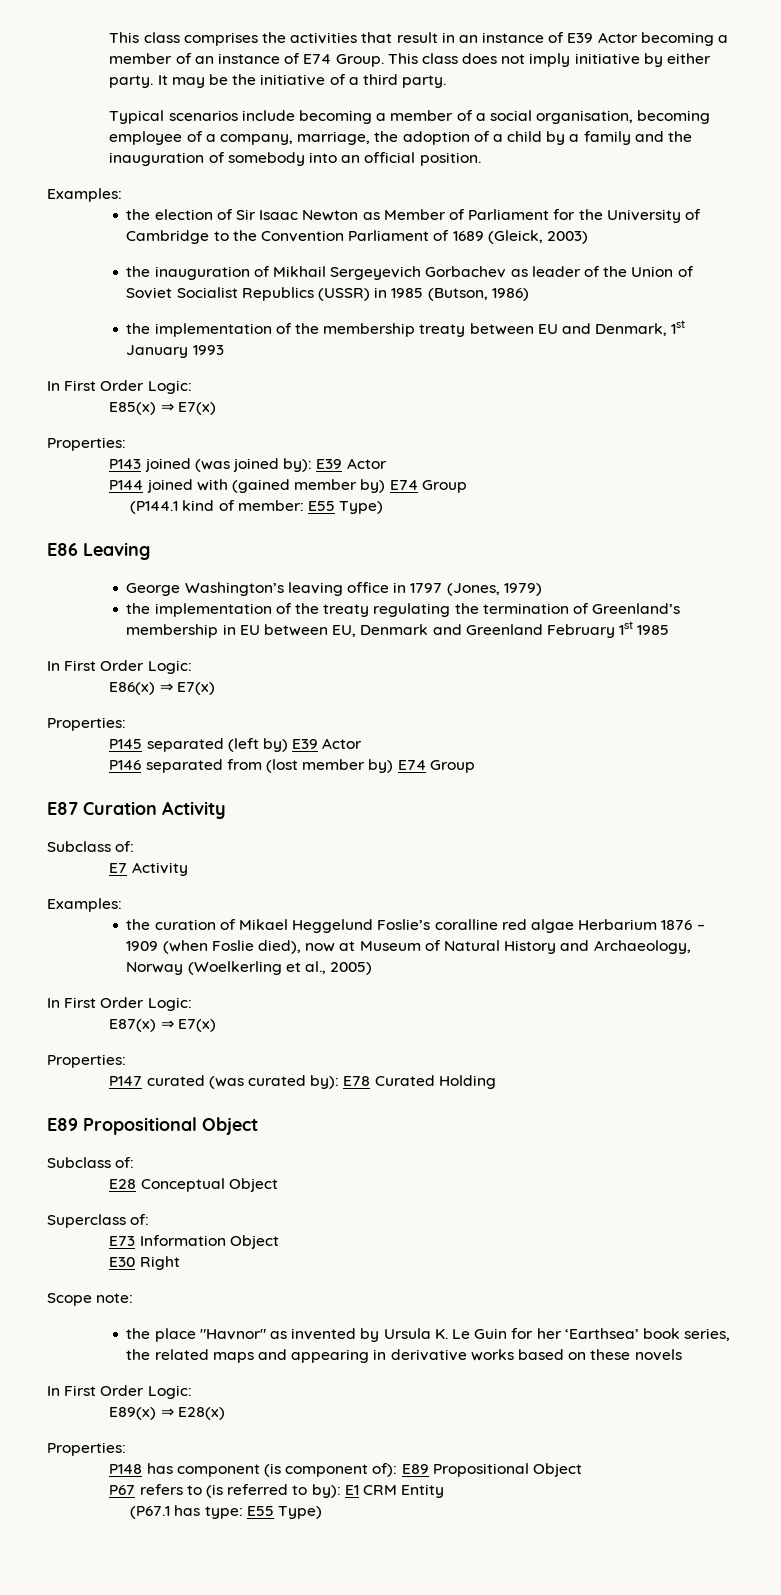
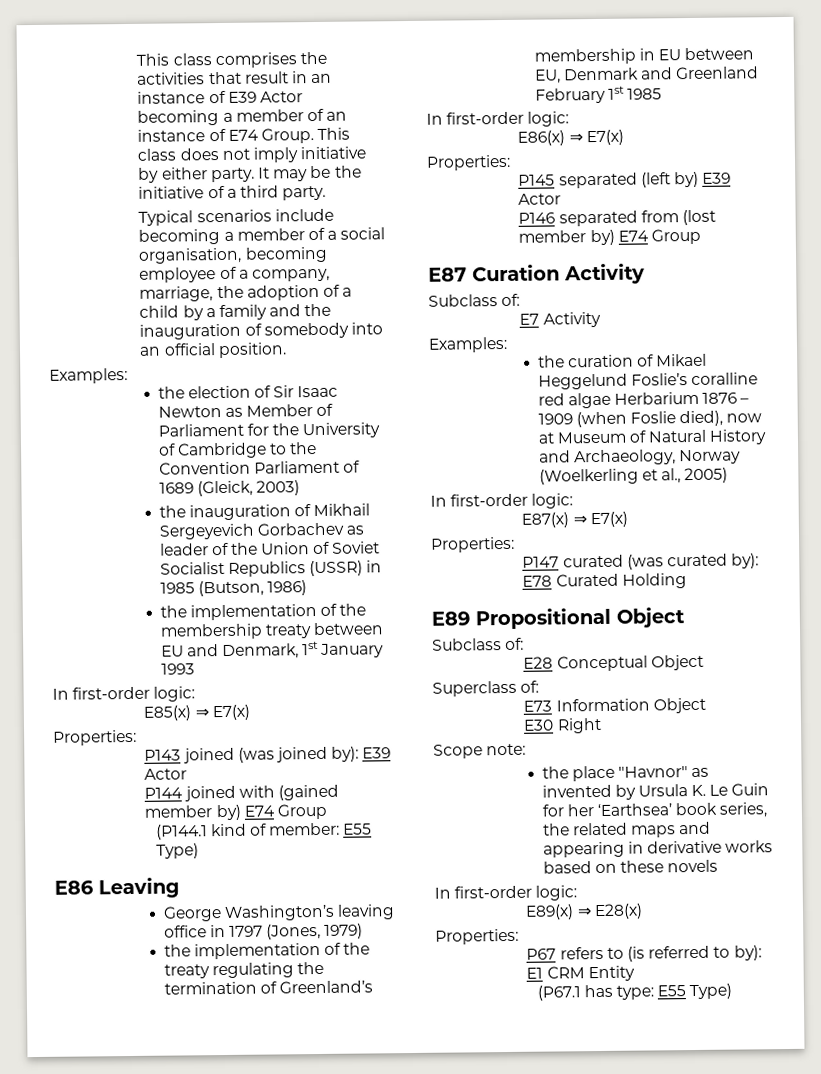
  the implementation of the membership treaty between EU and Denmark, 1st January 1993
- In First Order Logic:
+ In first-order logic:
  the implementation of the treaty regulating the termination of Greenland’s membership in EU between EU, Denmark and Greenland February 1st 1985
- In First Order Logic:
+ In first-order logic:
  the curation of Mikael Heggelund Foslie’s coralline red algae Herbarium 1876 – 1909 (when Foslie died), now at Museum of Natural History and Archaeology, Norway (Woelkerling et al., 2005)
- In First Order Logic:
+ In first-order logic:
  the place "Havnor" as invented by Ursula K. Le Guin for her ‘Earthsea’ book series, the related maps and appearing in derivative works based on these novels
- In First Order Logic:
+ In first-order logic:
- P148 has component (is component of): E89 Propositional Object

